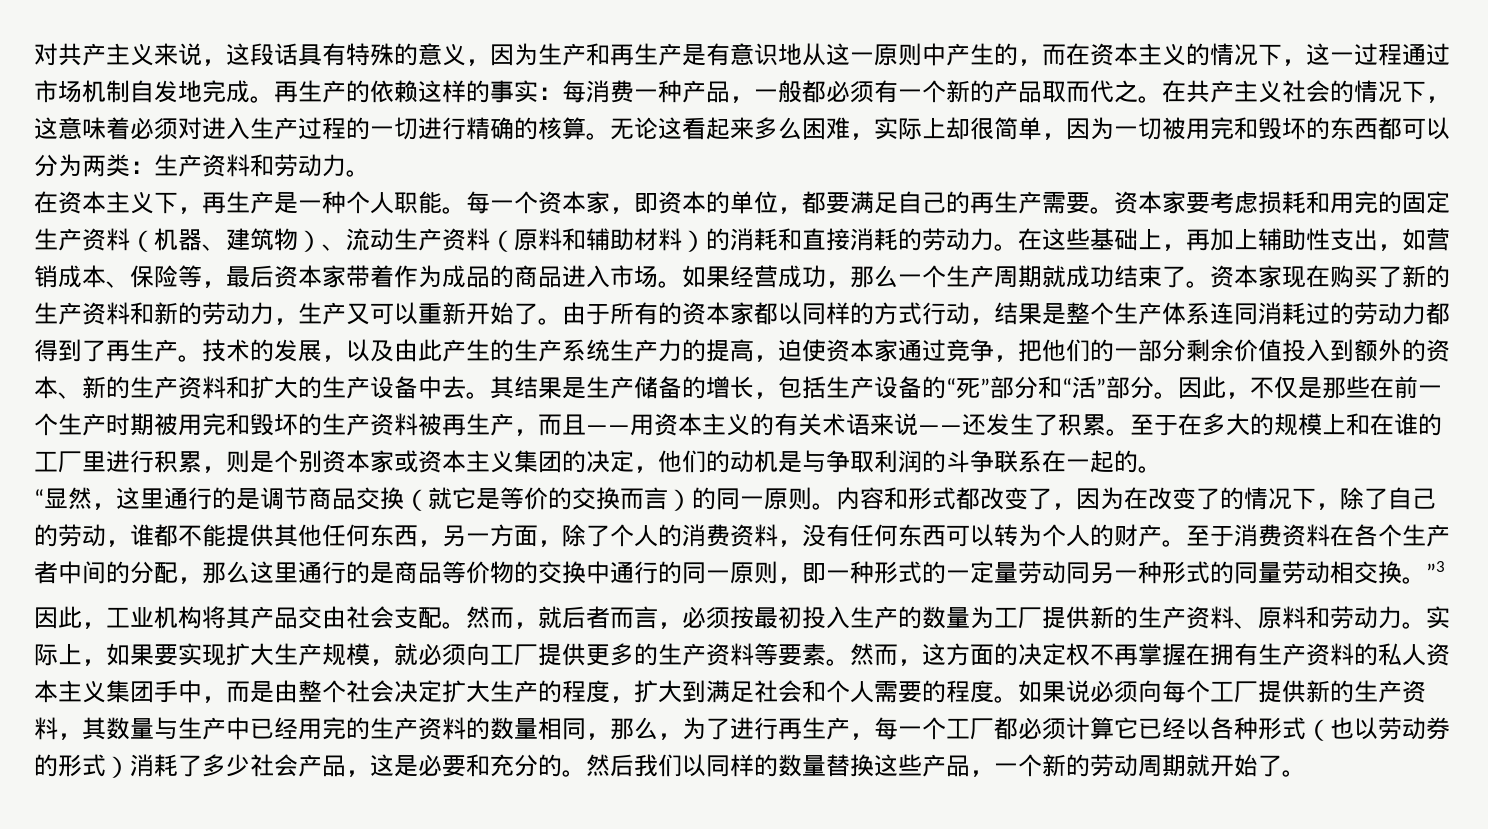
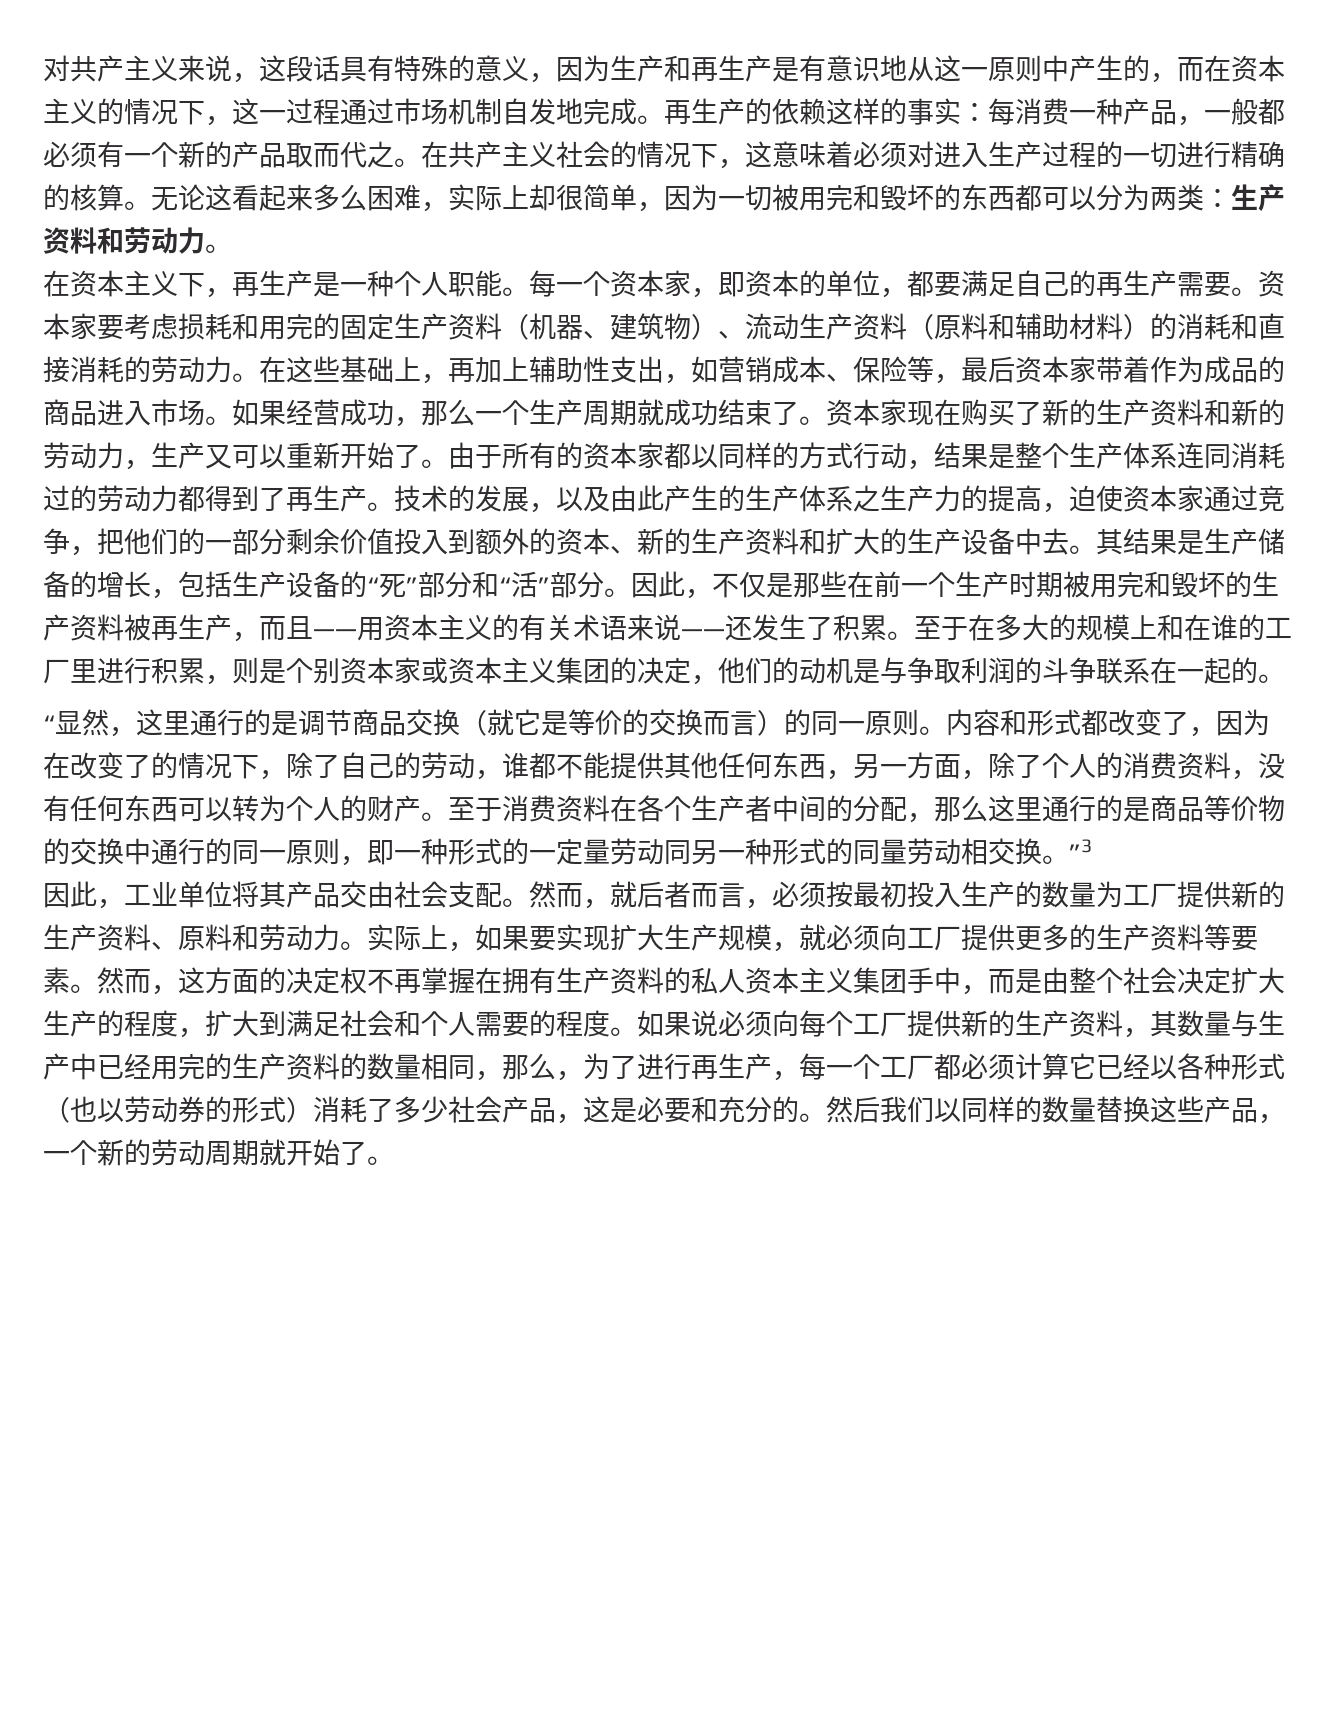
- 技术的发展，以及由此产生的生产系统生产力的提高，迫使资本家通过竞争，把他们的一部分剩余价值投入到额外的资本、新的生产资料和扩大的生产设备中去。
+ 技术的发展，以及由此产生的生产体系之生产力的提高，迫使资本家通过竞争，把他们的一部分剩余价值投入到额外的资本、新的生产资料和扩大的生产设备中去。
- 因此，工业机构将其产品交由社会支配。
+ 因此，工业单位将其产品交由社会支配。

